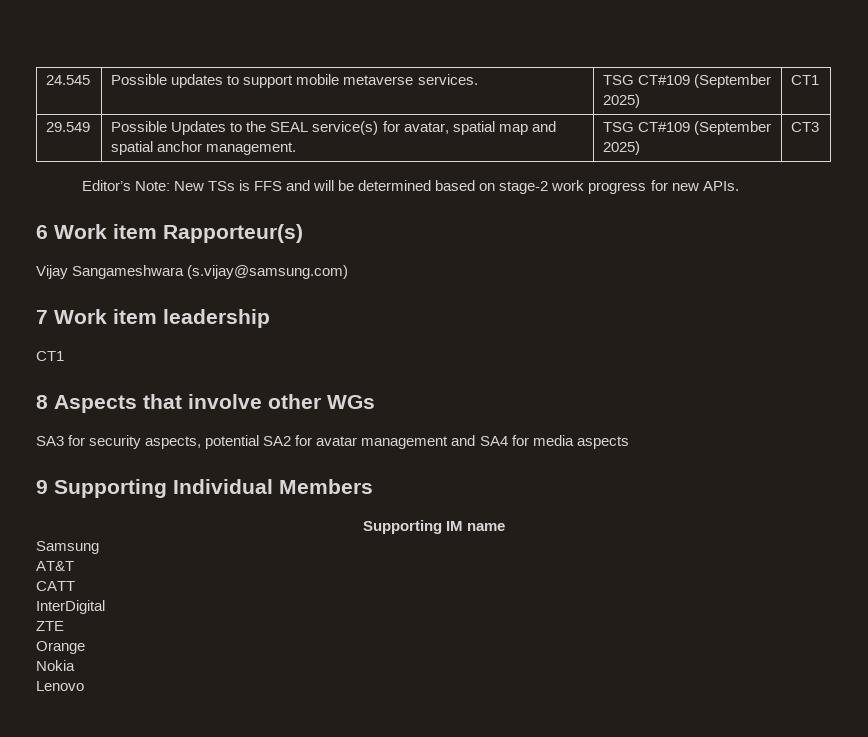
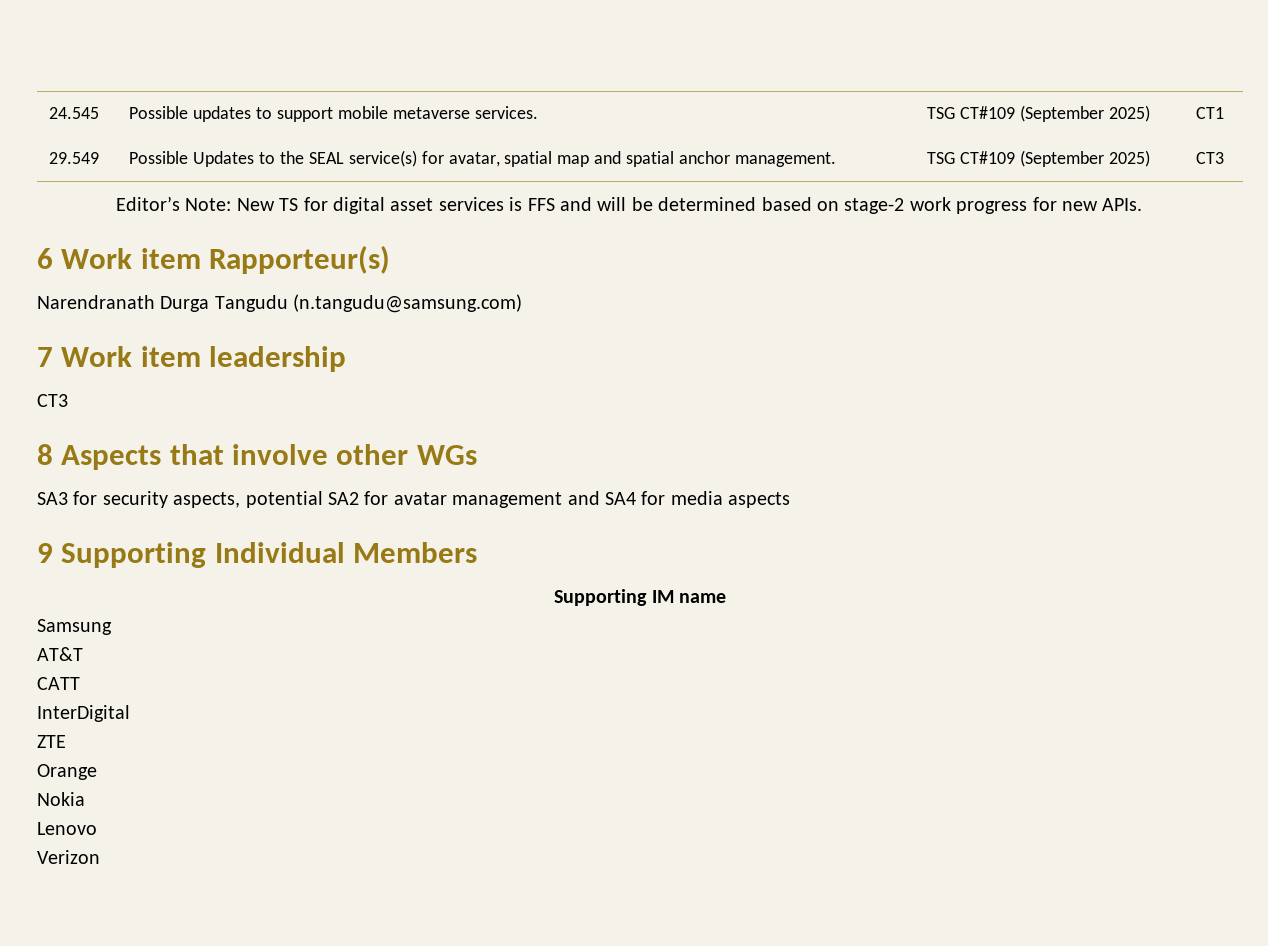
- Editor’s Note: New TSs is FFS and will be determined based on stage-2 work progress for new APIs.
+ Editor’s Note: New TS for digital asset services is FFS and will be determined based on stage-2 work progress for new APIs.
- Vijay Sangameshwara (s.vijay@samsung.com)
+ Narendranath Durga Tangudu (n.tangudu@samsung.com)
  7 Work item leadership
- CT1
+ CT3
+ Verizon

